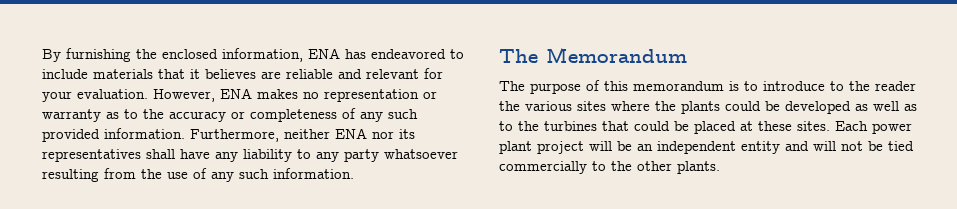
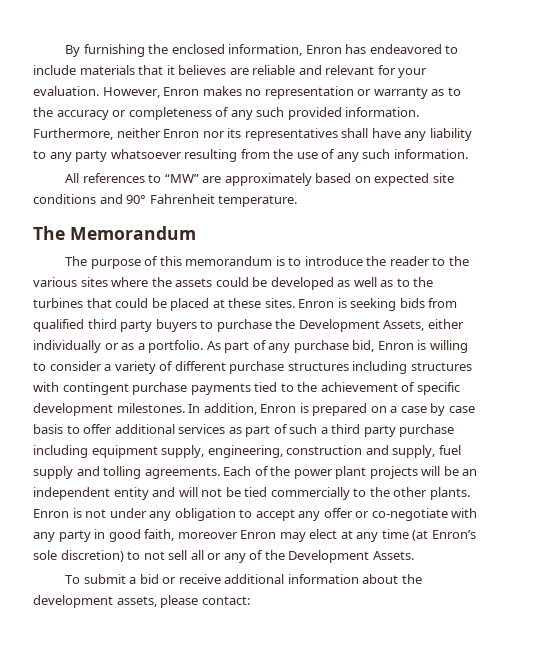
- By furnishing the enclosed information, ENA has endeavored to include materials that it believes are reliable and relevant for your evaluation.
+ By furnishing the enclosed information, Enron has endeavored to include materials that it believes are reliable and relevant for your evaluation.
- However, ENA makes no representation or warranty as to the accuracy or completeness of any such provided information.
+ However, Enron makes no representation or warranty as to the accuracy or completeness of any such provided information.
- Furthermore, neither ENA nor its representatives shall have any liability to any party whatsoever resulting from the use of any such information.
+ Furthermore, neither Enron nor its representatives shall have any liability to any party whatsoever resulting from the use of any such information.
+ All references to “MW” are approximately based on expected site conditions and 90° Fahrenheit temperature.
- The purpose of this memorandum is to introduce to the reader the various sites where the plants could be developed as well as to the turbines that could be placed at these sites.
+ The purpose of this memorandum is to introduce the reader to the various sites where the assets could be developed as well as to the turbines that could be placed at these sites.
- Each power plant project will be an independent entity and will not be tied commercially to the other plants.
+ Enron is seeking bids from qualified third party buyers to purchase the Development Assets, either individually or as a portfolio. As part of any purchase bid, Enron is willing to consider a variety of different purchase structures including structures with contingent purchase payments tied to the achievement of specific development milestones. In addition, Enron is prepared on a case by case basis to offer additional services as part of such a third party purchase including equipment supply, engineering, construction and supply, fuel supply and tolling agreements. Each of the power plant projects will be an independent entity and will not be tied commercially to the other plants.
+ Enron is not under any obligation to accept any offer or co-negotiate with any party in good faith, moreover Enron may elect at any time (at Enron’s sole discretion) to not sell all or any of the Development Assets.
+ To submit a bid or receive additional information about the development assets, please contact:

